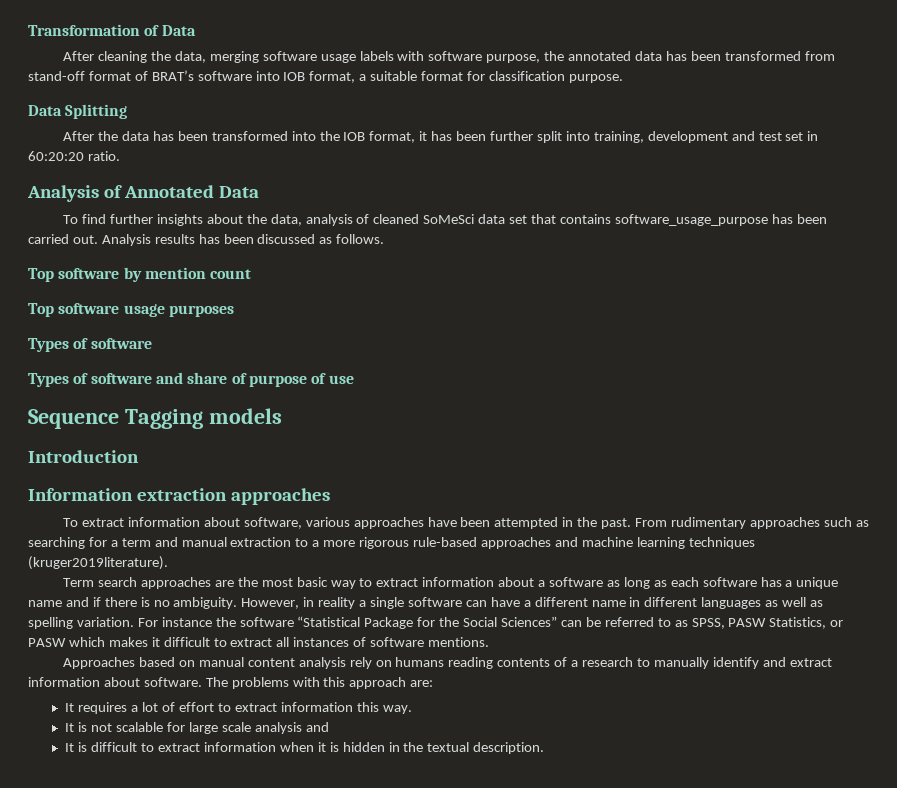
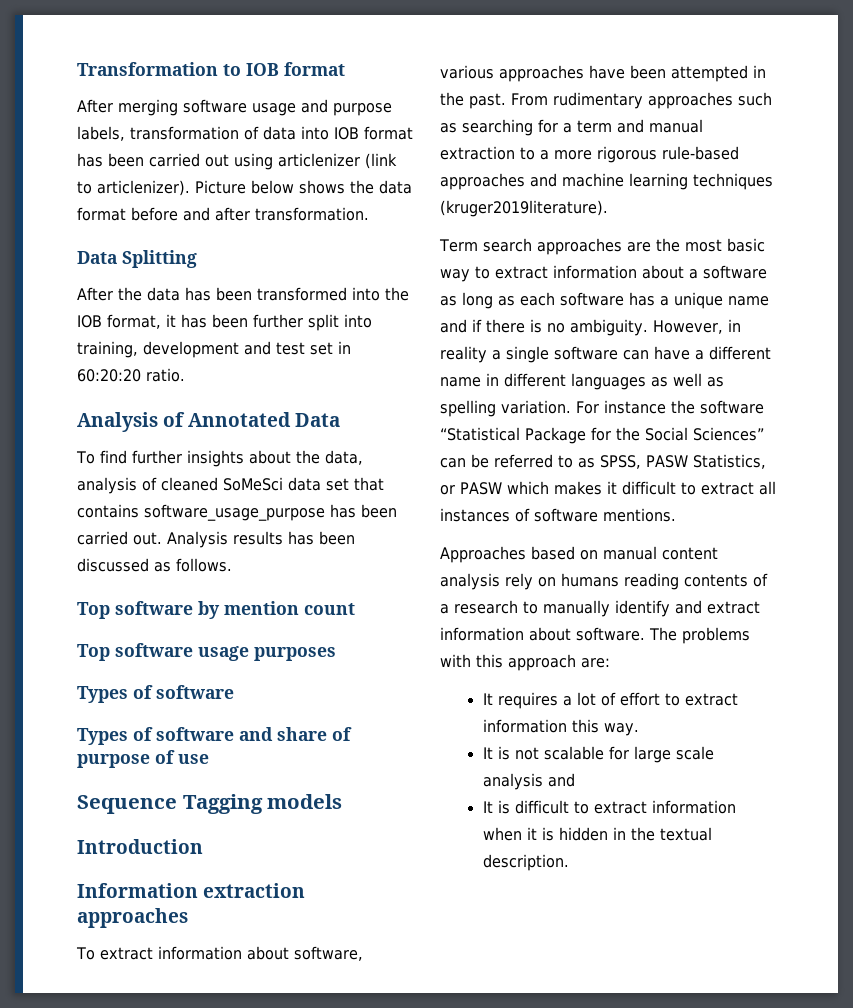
- Transformation of Data
- After cleaning the data, merging software usage labels with software purpose, the annotated data has been transformed from stand-off format of BRAT’s software into IOB format, a suitable format for classification purpose.
+ Transformation to IOB format
+ After merging software usage and purpose labels, transformation of data into IOB format has been carried out using articlenizer (link to articlenizer). Picture below shows the data format before and after transformation.

